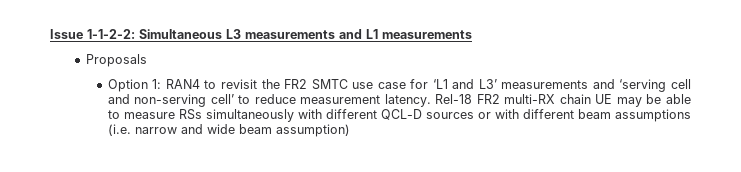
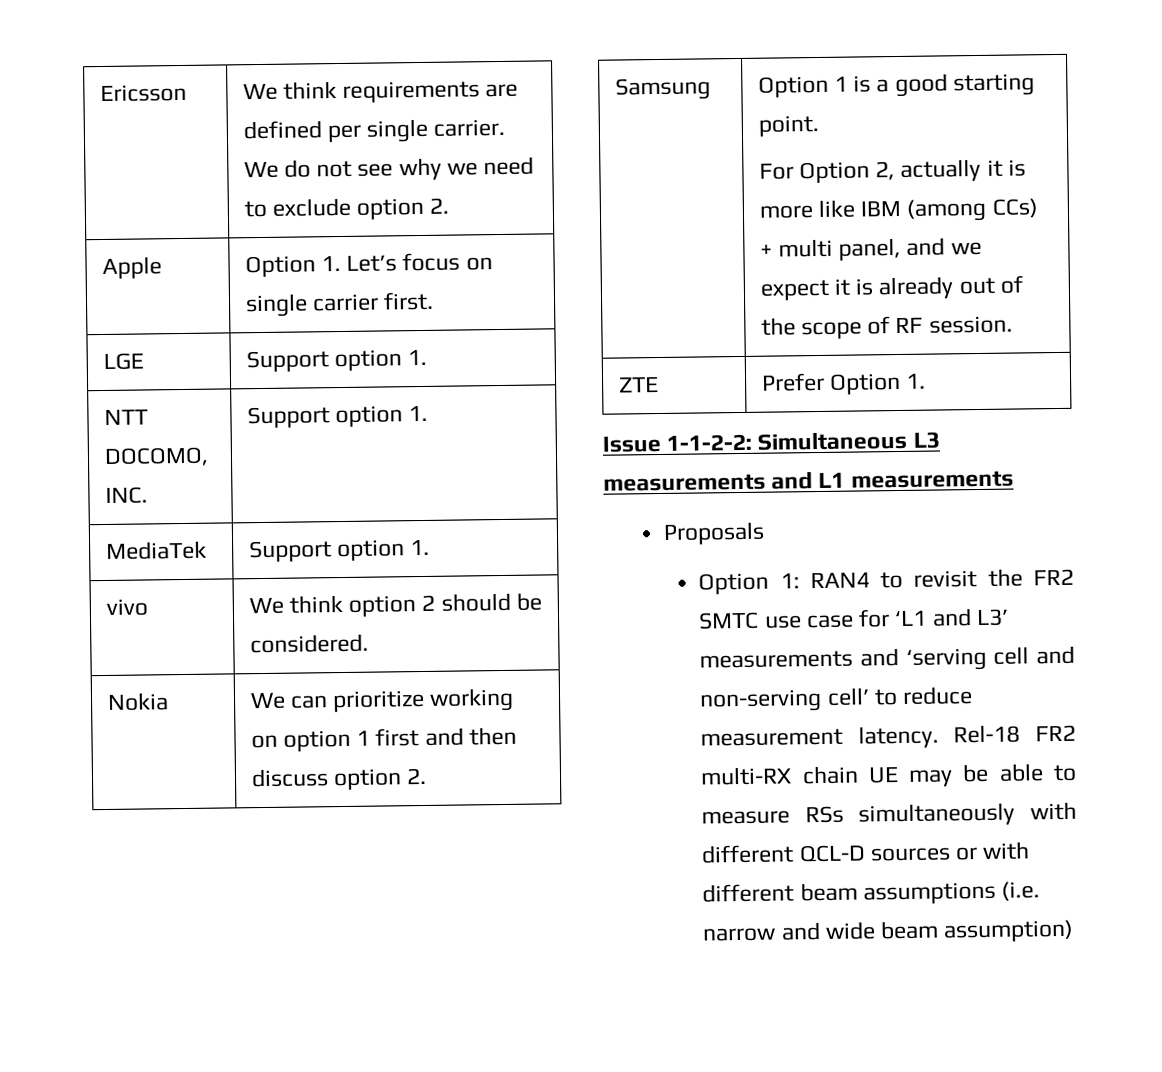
+ Ericsson | We think requirements are defined per single carrier. We do not see why we need to exclude option 2.
+ Apple | Option 1. Let’s focus on single carrier first.
+ LGE | Support option 1.
+ NTT DOCOMO, INC. | Support option 1.
+ MediaTek | Support option 1.
+ vivo | We think option 2 should be considered.
+ Nokia | We can prioritize working on option 1 first and then discuss option 2.
+ Samsung | Option 1 is a good starting point.
+ For Option 2, actually it is more like IBM (among CCs) + multi panel, and we expect it is already out of the scope of RF session.
+ ZTE | Prefer Option 1.

